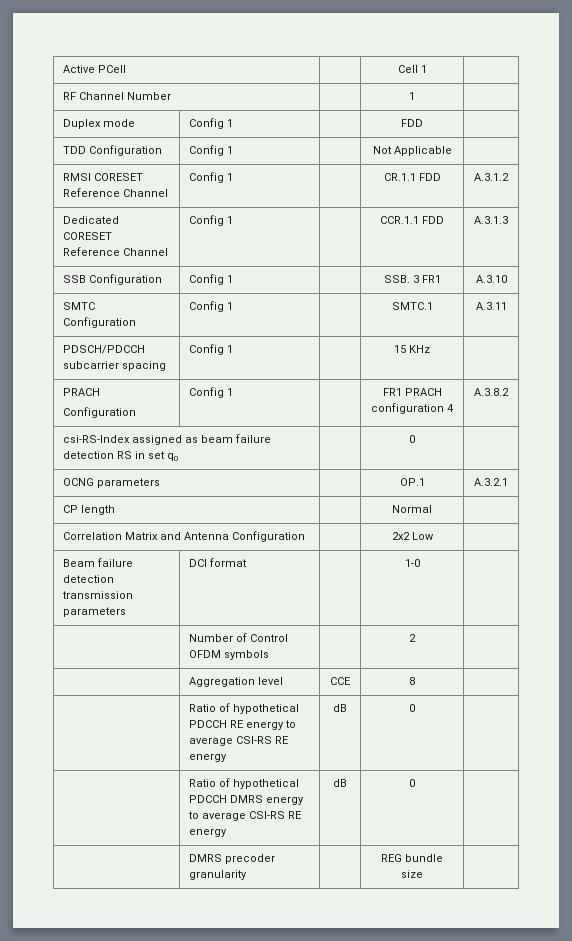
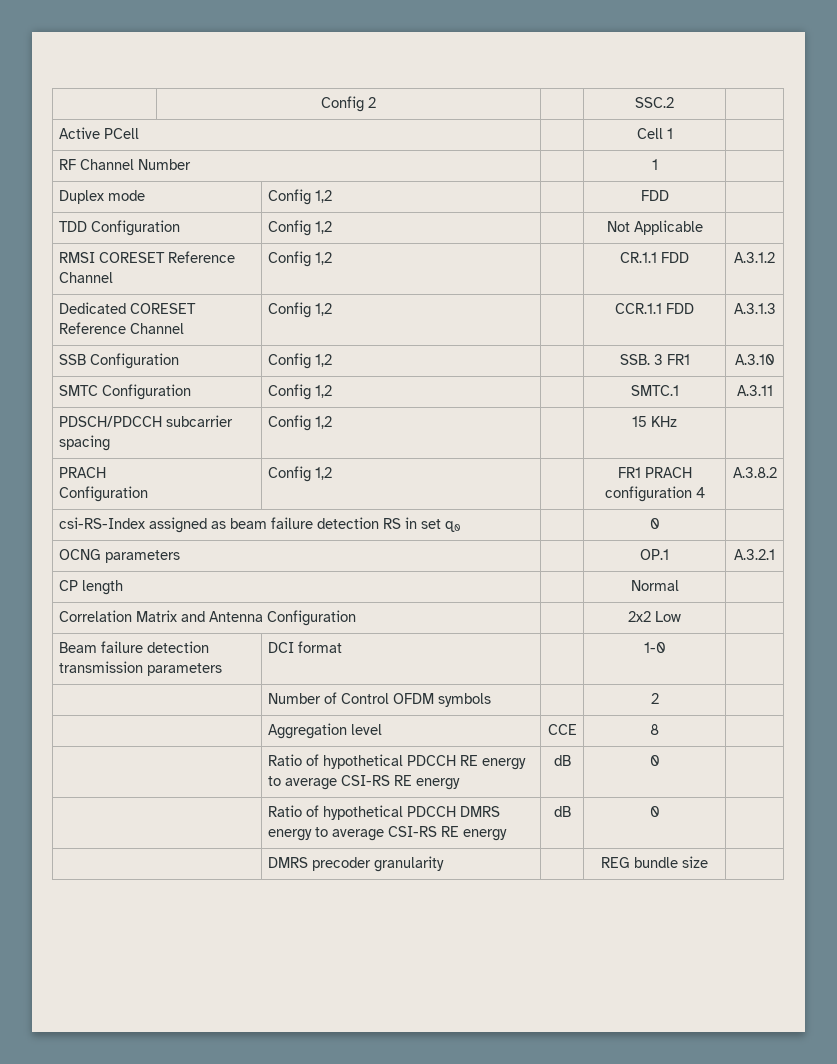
+ | Config 2 | | SSC.2 |
- Duplex mode | Config 1 | | FDD |
+ Duplex mode | Config 1,2 | | FDD |
- TDD Configuration | Config 1 | | Not Applicable |
+ TDD Configuration | Config 1,2 | | Not Applicable |
- RMSI CORESET Reference Channel | Config 1 | | CR.1.1 FDD | A.3.1.2
+ RMSI CORESET Reference Channel | Config 1,2 | | CR.1.1 FDD | A.3.1.2
- Dedicated CORESET Reference Channel | Config 1 | | CCR.1.1 FDD | A.3.1.3
+ Dedicated CORESET Reference Channel | Config 1,2 | | CCR.1.1 FDD | A.3.1.3
- SSB Configuration | Config 1 | | SSB. 3 FR1 | A.3.10
+ SSB Configuration | Config 1,2 | | SSB. 3 FR1 | A.3.10
- SMTC Configuration | Config 1 | | SMTC.1 | A.3.11
+ SMTC Configuration | Config 1,2 | | SMTC.1 | A.3.11
- PDSCH/PDCCH subcarrier spacing | Config 1 | | 15 KHz |
+ PDSCH/PDCCH subcarrier spacing | Config 1,2 | | 15 KHz |
  PRACH
- Configuration | Config 1 | | FR1 PRACH configuration 4 | A.3.8.2
+ Configuration | Config 1,2 | | FR1 PRACH configuration 4 | A.3.8.2

